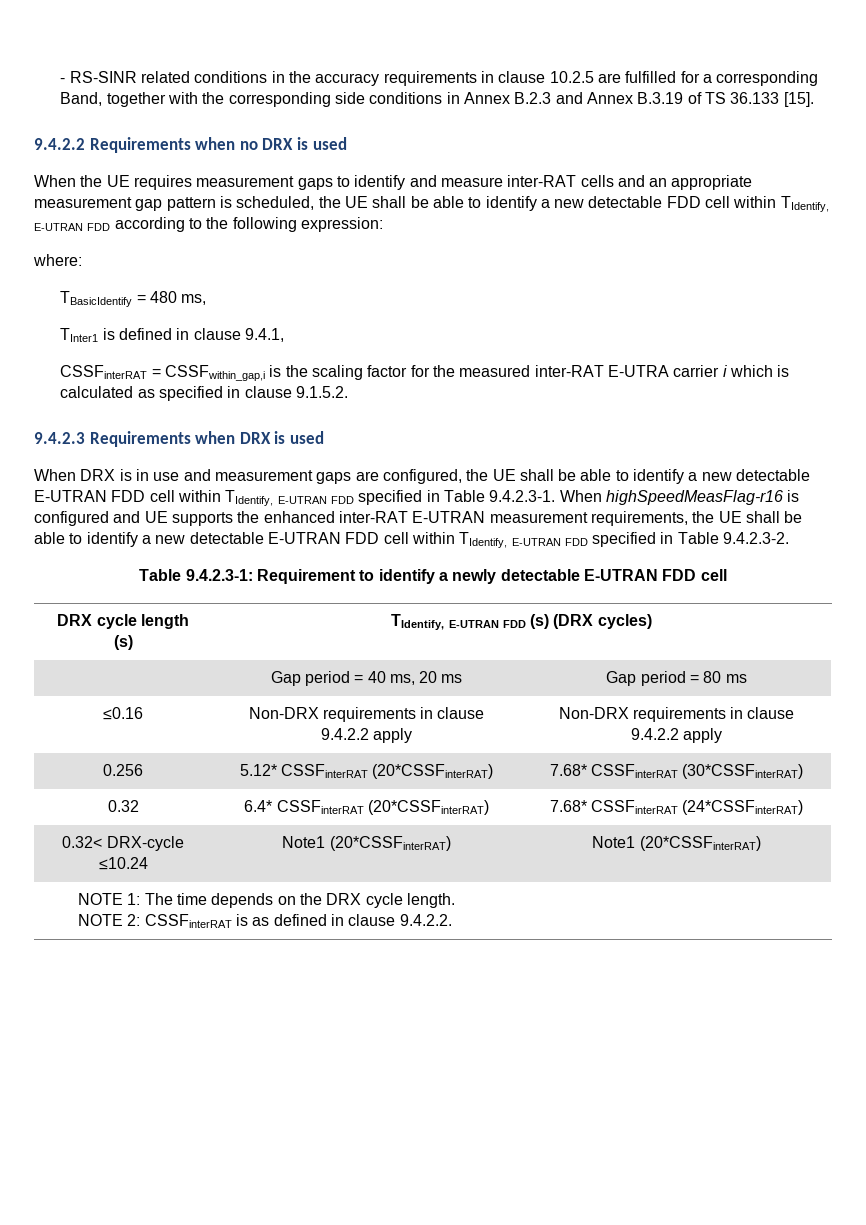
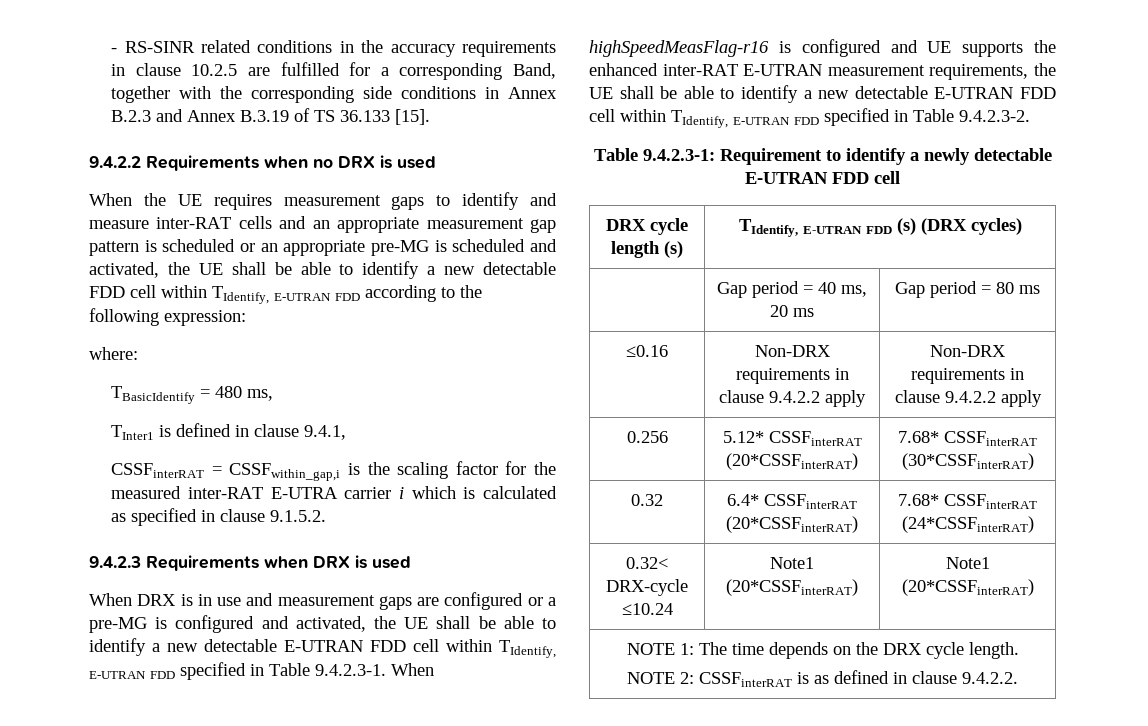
- When the UE requires measurement gaps to identify and measure inter-RAT cells and an appropriate measurement gap pattern is scheduled, the UE shall be able to identify a new detectable FDD cell within TIdentify, E-UTRAN FDD according to the following expression:
+ When the UE requires measurement gaps to identify and measure inter-RAT cells and an appropriate measurement gap pattern is scheduled or an appropriate pre-MG is scheduled and activated, the UE shall be able to identify a new detectable FDD cell within TIdentify, E-UTRAN FDD according to the following expression:
- When DRX is in use and measurement gaps are configured, the UE shall be able to identify a new detectable E-UTRAN FDD cell within TIdentify, E-UTRAN FDD specified in Table 9.4.2.3-1. When highSpeedMeasFlag-r16 is configured and UE supports the enhanced inter-RAT E-UTRAN measurement requirements, the UE shall be able to identify a new detectable E-UTRAN FDD cell within TIdentify, E-UTRAN FDD specified in Table 9.4.2.3-2.
+ When DRX is in use and measurement gaps are configured or a pre-MG is configured and activated, the UE shall be able to identify a new detectable E-UTRAN FDD cell within TIdentify, E-UTRAN FDD specified in Table 9.4.2.3-1. When highSpeedMeasFlag-r16 is configured and UE supports the enhanced inter-RAT E-UTRAN measurement requirements, the UE shall be able to identify a new detectable E-UTRAN FDD cell within TIdentify, E-UTRAN FDD specified in Table 9.4.2.3-2.

